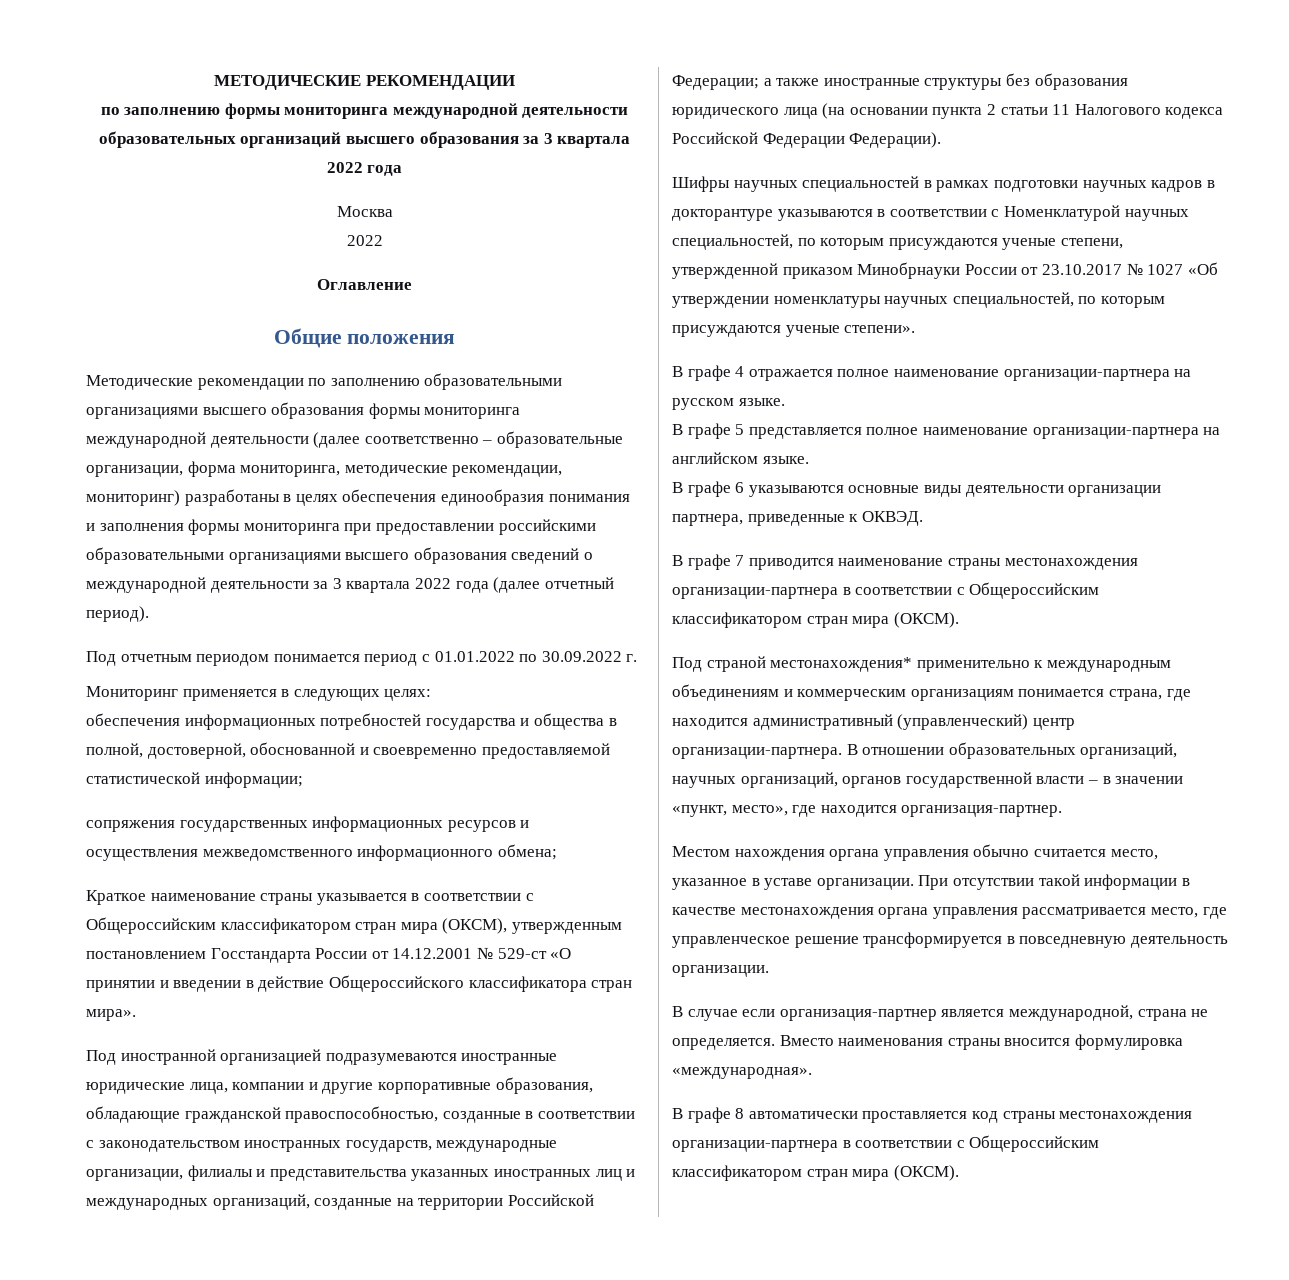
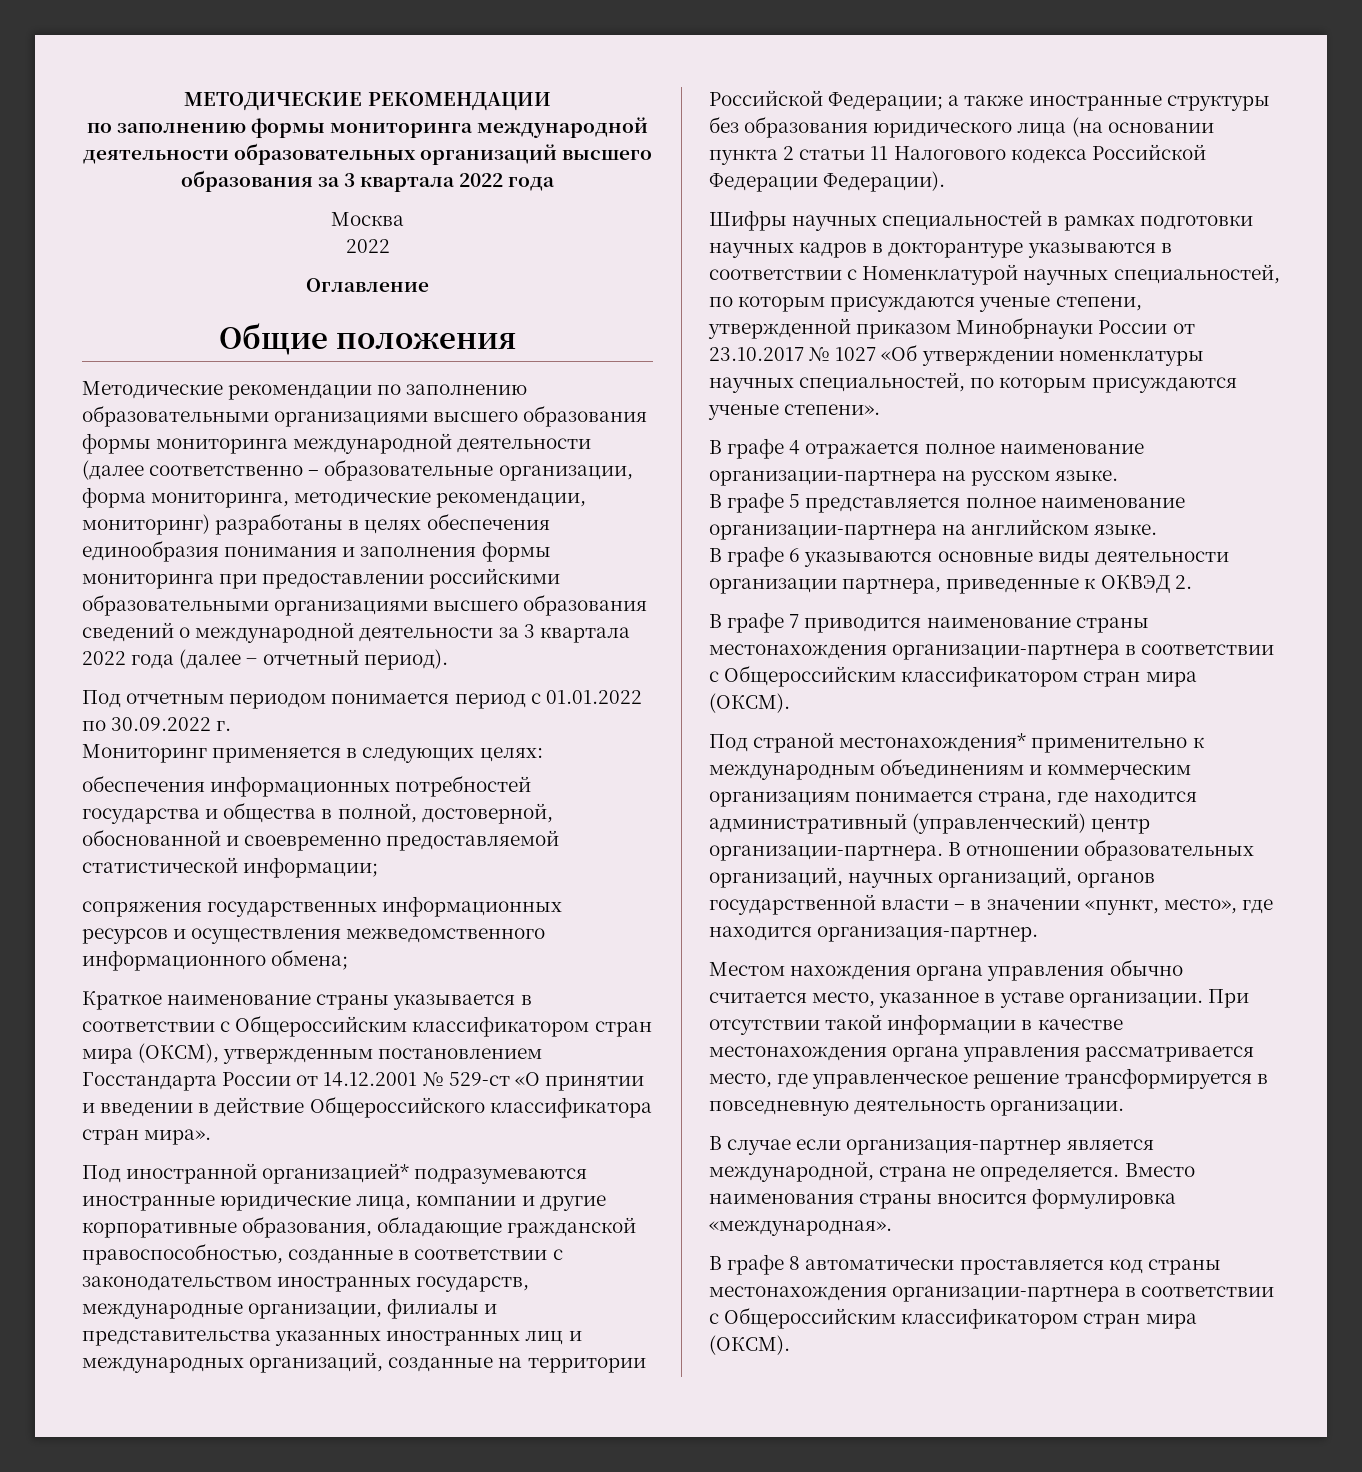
- Методические рекомендации по заполнению образовательными организациями высшего образования формы мониторинга международной деятельности (далее соответственно – образовательные организации, форма мониторинга, методические рекомендации, мониторинг) разработаны в целях обеспечения единообразия понимания и заполнения формы мониторинга при предоставлении российскими образовательными организациями высшего образования сведений о международной деятельности за 3 квартала 2022 года (далее отчетный период).
+ Методические рекомендации по заполнению образовательными организациями высшего образования формы мониторинга международной деятельности (далее соответственно – образовательные организации, форма мониторинга, методические рекомендации, мониторинг) разработаны в целях обеспечения единообразия понимания и заполнения формы мониторинга при предоставлении российскими образовательными организациями высшего образования сведений о международной деятельности за 3 квартала 2022 года (далее − отчетный период).
- Под иностранной организацией подразумеваются иностранные юридические лица, компании и другие корпоративные образования, обладающие гражданской правоспособностью, созданные в соответствии с законодательством иностранных государств, международные организации, филиалы и представительства указанных иностранных лиц и международных организаций, созданные на территории Российской Федерации; а также иностранные структуры без образования юридического лица (на основании пункта 2 статьи 11 Налогового кодекса Российской Федерации Федерации).
+ Под иностранной организацией* подразумеваются иностранные юридические лица, компании и другие корпоративные образования, обладающие гражданской правоспособностью, созданные в соответствии с законодательством иностранных государств, международные организации, филиалы и представительства указанных иностранных лиц и международных организаций, созданные на территории Российской Федерации; а также иностранные структуры без образования юридического лица (на основании пункта 2 статьи 11 Налогового кодекса Российской Федерации Федерации).
- В графе 6 указываются основные виды деятельности организации партнера, приведенные к ОКВЭД.
+ В графе 6 указываются основные виды деятельности организации партнера, приведенные к ОКВЭД 2.

